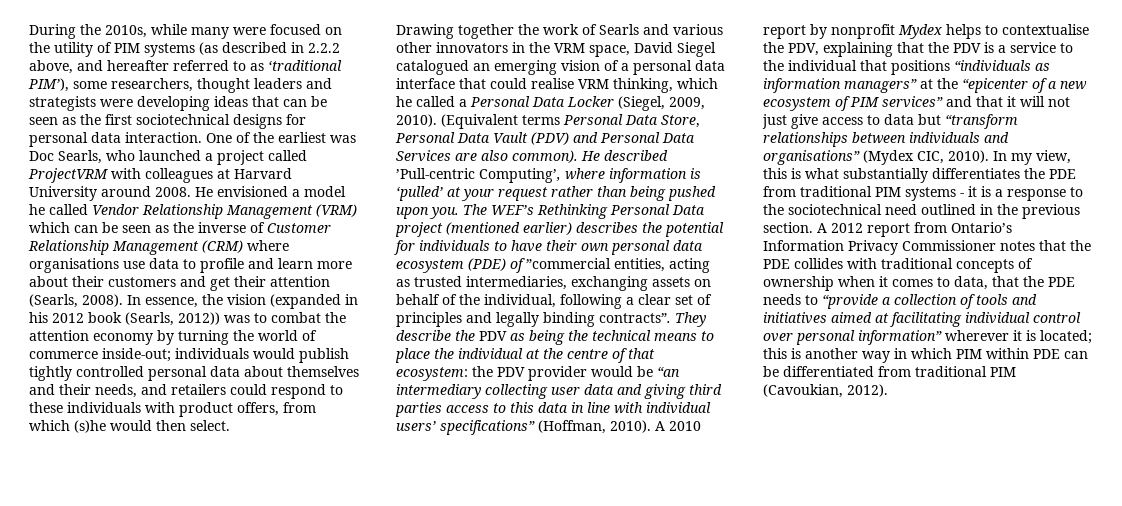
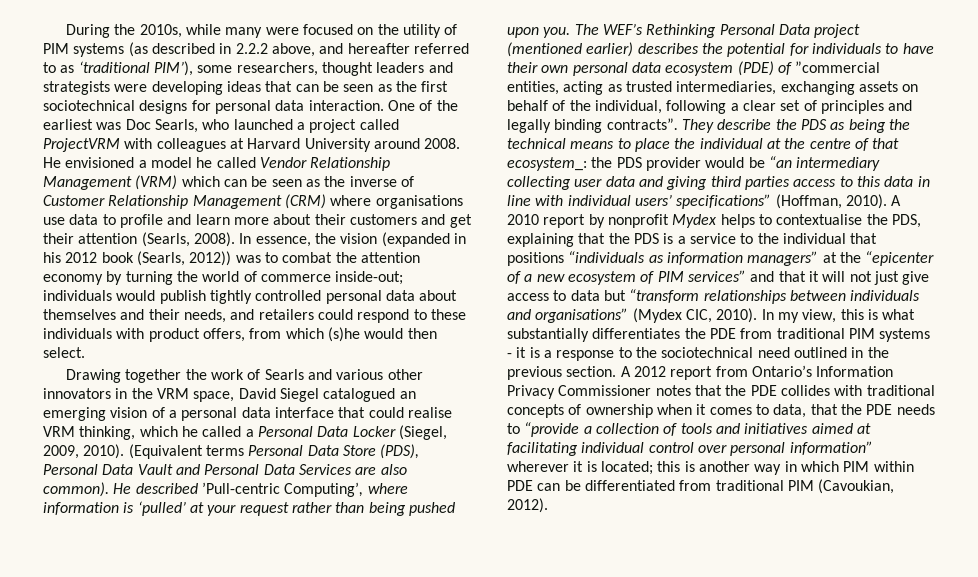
- (Equivalent terms Personal Data Store, Personal Data Vault (PDV) and Personal Data Services are also common).
+ (Equivalent terms Personal Data Store (PDS), Personal Data Vault and Personal Data Services are also common).
- They describe the PDV as being the technical means to place the individual at the centre of that ecosystem: the PDV provider would be “an intermediary collecting user data and giving third parties access to this data in line with individual users’ specifications” (Hoffman, 2010).
+ They describe the PDS as being the technical means to place the individual at the centre of that ecosystem_: the PDS provider would be “an intermediary collecting user data and giving third parties access to this data in line with individual users’ specifications” (Hoffman, 2010).
- A 2010 report by nonprofit Mydex helps to contextualise the PDV, explaining that the PDV is a service to the individual that positions “individuals as information managers” at the “epicenter of a new ecosystem of PIM services” and that it will not just give access to data but “transform relationships between individuals and organisations” (Mydex CIC, 2010).
+ A 2010 report by nonprofit Mydex helps to contextualise the PDS, explaining that the PDS is a service to the individual that positions “individuals as information managers” at the “epicenter of a new ecosystem of PIM services” and that it will not just give access to data but “transform relationships between individuals and organisations” (Mydex CIC, 2010).

